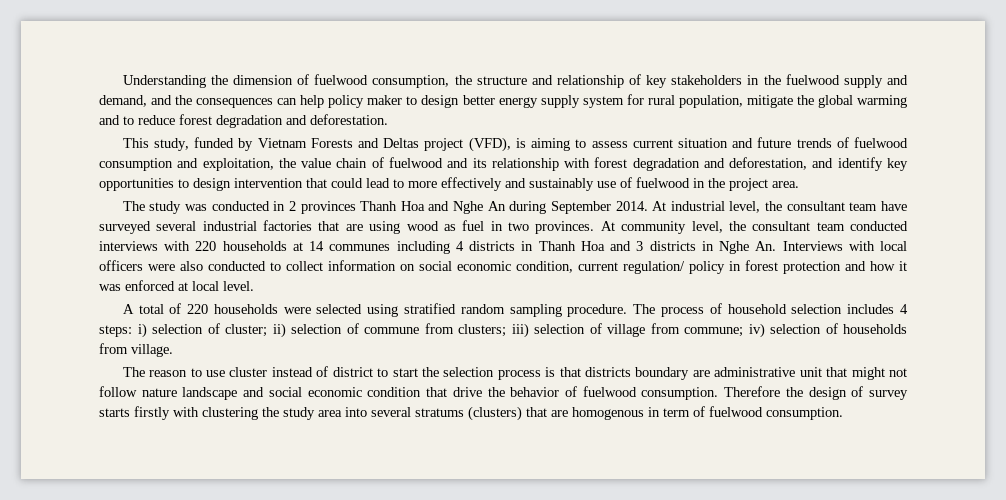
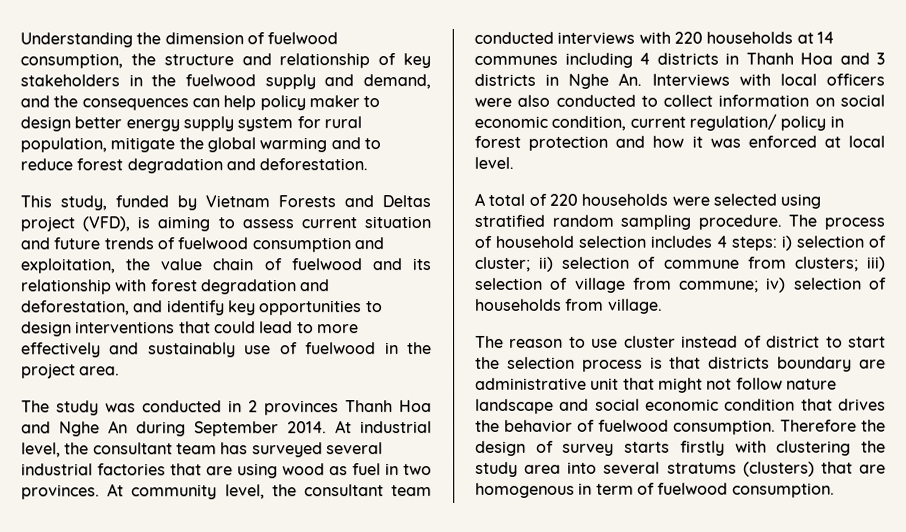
- This study, funded by Vietnam Forests and Deltas project (VFD), is aiming to assess current situation and future trends of fuelwood consumption and exploitation, the value chain of fuelwood and its relationship with forest degradation and deforestation, and identify key opportunities to design intervention that could lead to more effectively and sustainably use of fuelwood in the project area.
+ This study, funded by Vietnam Forests and Deltas project (VFD), is aiming to assess current situation and future trends of fuelwood consumption and exploitation, the value chain of fuelwood and its relationship with forest degradation and deforestation, and identify key opportunities to design interventions that could lead to more effectively and sustainably use of fuelwood in the project area.
- At industrial level, the consultant team have surveyed several industrial factories that are using wood as fuel in two provinces.
+ At industrial level, the consultant team has surveyed several industrial factories that are using wood as fuel in two provinces.
- The reason to use cluster instead of district to start the selection process is that districts boundary are administrative unit that might not follow nature landscape and social economic condition that drive the behavior of fuelwood consumption.
+ The reason to use cluster instead of district to start the selection process is that districts boundary are administrative unit that might not follow nature landscape and social economic condition that drives the behavior of fuelwood consumption.

